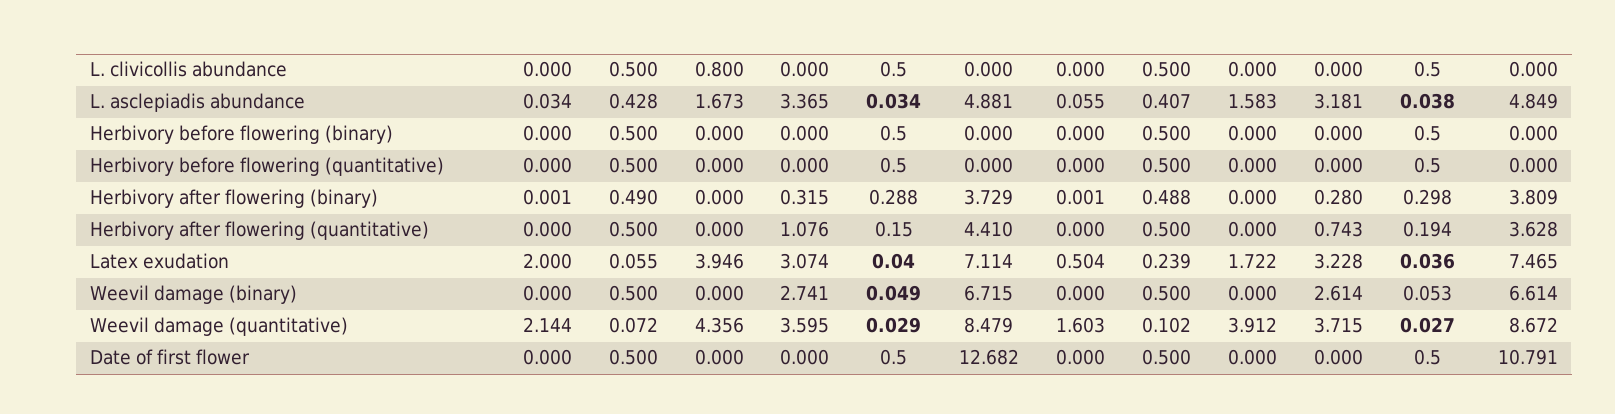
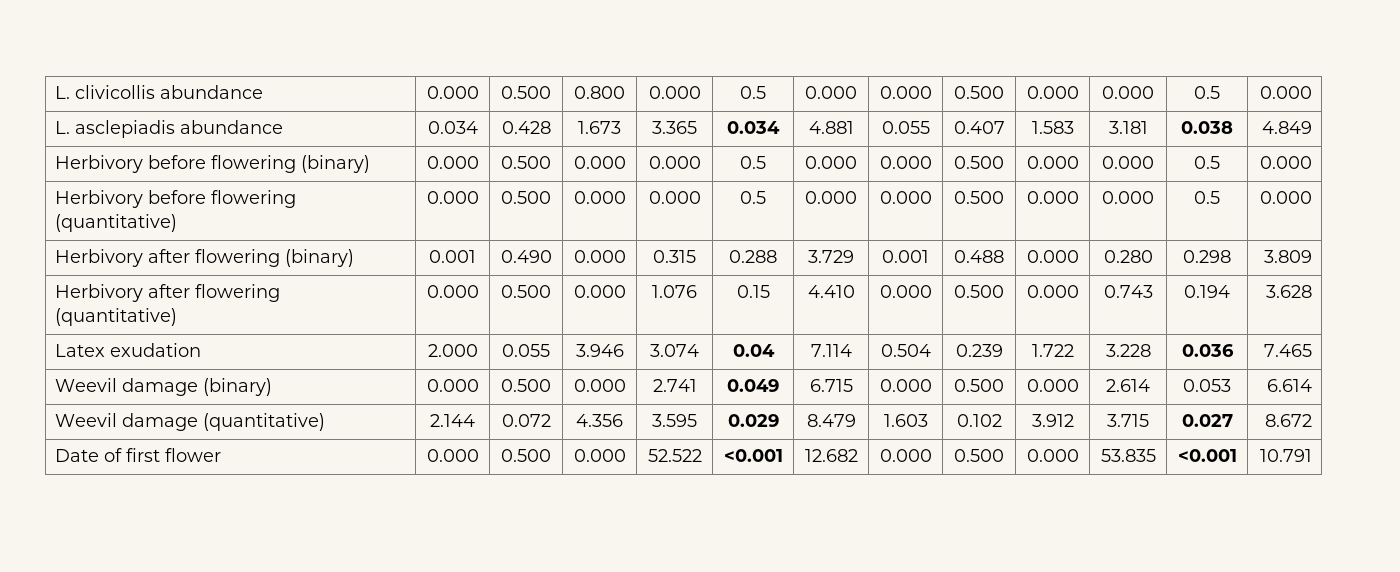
- Date of first flower | 0.000 | 0.500 | 0.000 | 0.000 | 0.5 | 12.682 | 0.000 | 0.500 | 0.000 | 0.000 | 0.5 | 10.791
+ Date of first flower | 0.000 | 0.500 | 0.000 | 52.522 | <0.001 | 12.682 | 0.000 | 0.500 | 0.000 | 53.835 | <0.001 | 10.791

